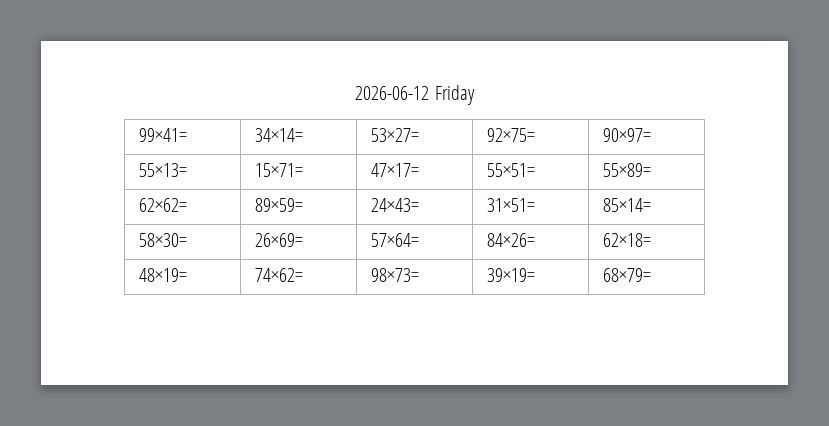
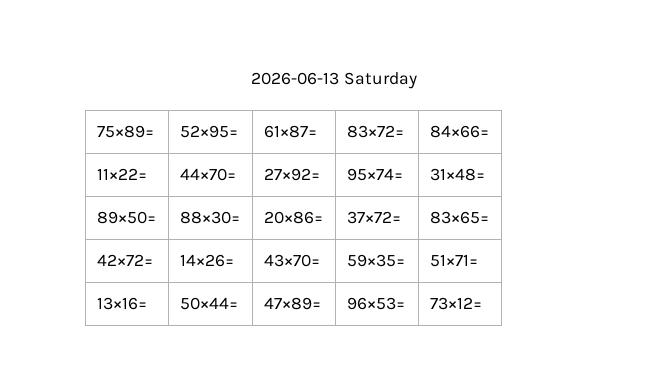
- 2026-06-12 Friday
- 99×41= | 34×14= | 53×27= | 92×75= | 90×97=
- 55×13= | 15×71= | 47×17= | 55×51= | 55×89=
- 62×62= | 89×59= | 24×43= | 31×51= | 85×14=
- 58×30= | 26×69= | 57×64= | 84×26= | 62×18=
- 48×19= | 74×62= | 98×73= | 39×19= | 68×79=
+ 2026-06-13 Saturday
+ 75×89= | 52×95= | 61×87= | 83×72= | 84×66=
+ 11×22= | 44×70= | 27×92= | 95×74= | 31×48=
+ 89×50= | 88×30= | 20×86= | 37×72= | 83×65=
+ 42×72= | 14×26= | 43×70= | 59×35= | 51×71=
+ 13×16= | 50×44= | 47×89= | 96×53= | 73×12=

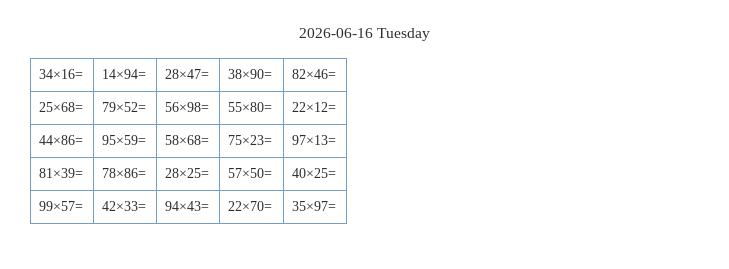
- 2026-06-13 Saturday
- 75×89= | 52×95= | 61×87= | 83×72= | 84×66=
- 11×22= | 44×70= | 27×92= | 95×74= | 31×48=
- 89×50= | 88×30= | 20×86= | 37×72= | 83×65=
- 42×72= | 14×26= | 43×70= | 59×35= | 51×71=
- 13×16= | 50×44= | 47×89= | 96×53= | 73×12=
+ 2026-06-16 Tuesday
+ 34×16= | 14×94= | 28×47= | 38×90= | 82×46=
+ 25×68= | 79×52= | 56×98= | 55×80= | 22×12=
+ 44×86= | 95×59= | 58×68= | 75×23= | 97×13=
+ 81×39= | 78×86= | 28×25= | 57×50= | 40×25=
+ 99×57= | 42×33= | 94×43= | 22×70= | 35×97=

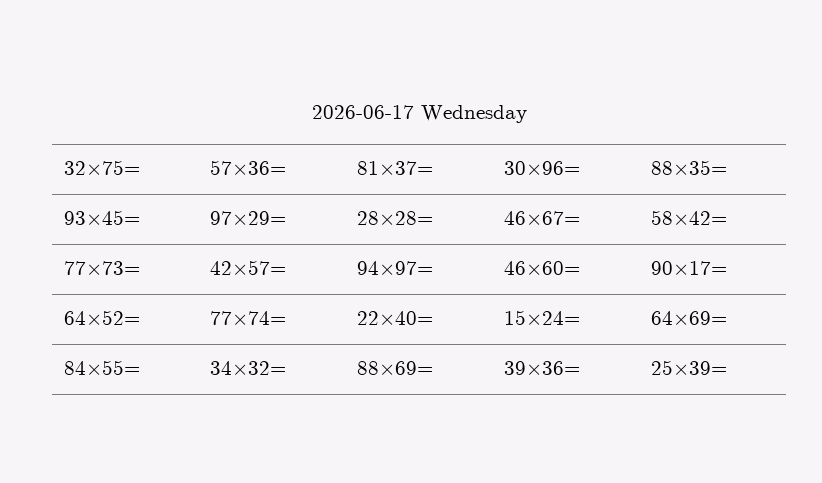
- 2026-06-16 Tuesday
- 34×16= | 14×94= | 28×47= | 38×90= | 82×46=
- 25×68= | 79×52= | 56×98= | 55×80= | 22×12=
- 44×86= | 95×59= | 58×68= | 75×23= | 97×13=
- 81×39= | 78×86= | 28×25= | 57×50= | 40×25=
- 99×57= | 42×33= | 94×43= | 22×70= | 35×97=
+ 2026-06-17 Wednesday
+ 32×75= | 57×36= | 81×37= | 30×96= | 88×35=
+ 93×45= | 97×29= | 28×28= | 46×67= | 58×42=
+ 77×73= | 42×57= | 94×97= | 46×60= | 90×17=
+ 64×52= | 77×74= | 22×40= | 15×24= | 64×69=
+ 84×55= | 34×32= | 88×69= | 39×36= | 25×39=

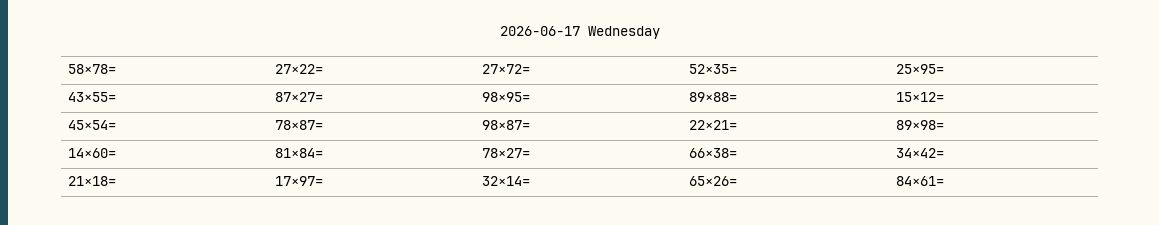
- 32×75= | 57×36= | 81×37= | 30×96= | 88×35=
- 93×45= | 97×29= | 28×28= | 46×67= | 58×42=
- 77×73= | 42×57= | 94×97= | 46×60= | 90×17=
- 64×52= | 77×74= | 22×40= | 15×24= | 64×69=
- 84×55= | 34×32= | 88×69= | 39×36= | 25×39=
+ 58×78= | 27×22= | 27×72= | 52×35= | 25×95=
+ 43×55= | 87×27= | 98×95= | 89×88= | 15×12=
+ 45×54= | 78×87= | 98×87= | 22×21= | 89×98=
+ 14×60= | 81×84= | 78×27= | 66×38= | 34×42=
+ 21×18= | 17×97= | 32×14= | 65×26= | 84×61=

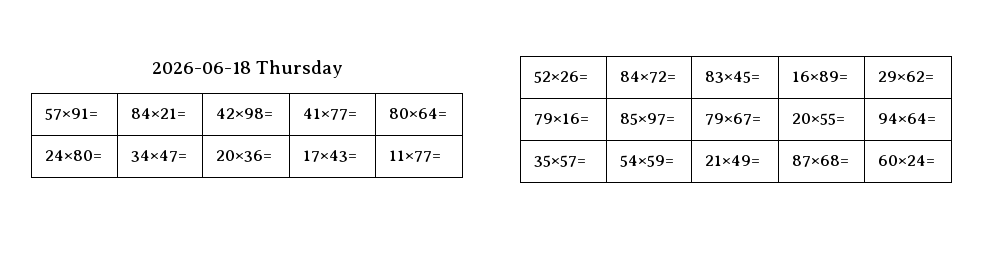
- 2026-06-17 Wednesday
- 58×78= | 27×22= | 27×72= | 52×35= | 25×95=
- 43×55= | 87×27= | 98×95= | 89×88= | 15×12=
- 45×54= | 78×87= | 98×87= | 22×21= | 89×98=
- 14×60= | 81×84= | 78×27= | 66×38= | 34×42=
- 21×18= | 17×97= | 32×14= | 65×26= | 84×61=
+ 2026-06-18 Thursday
+ 57×91= | 84×21= | 42×98= | 41×77= | 80×64=
+ 24×80= | 34×47= | 20×36= | 17×43= | 11×77=
+ 52×26= | 84×72= | 83×45= | 16×89= | 29×62=
+ 79×16= | 85×97= | 79×67= | 20×55= | 94×64=
+ 35×57= | 54×59= | 21×49= | 87×68= | 60×24=

